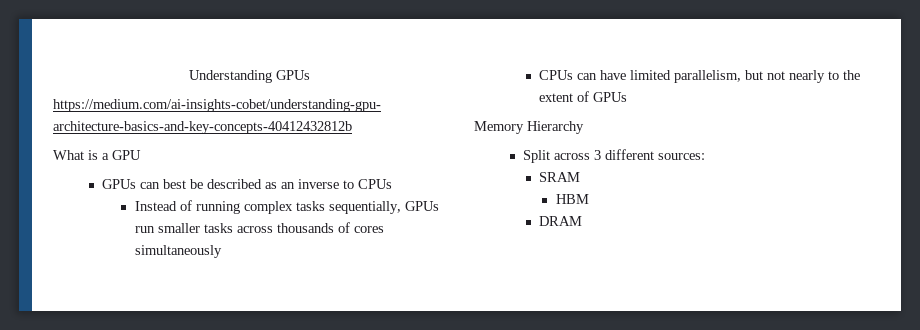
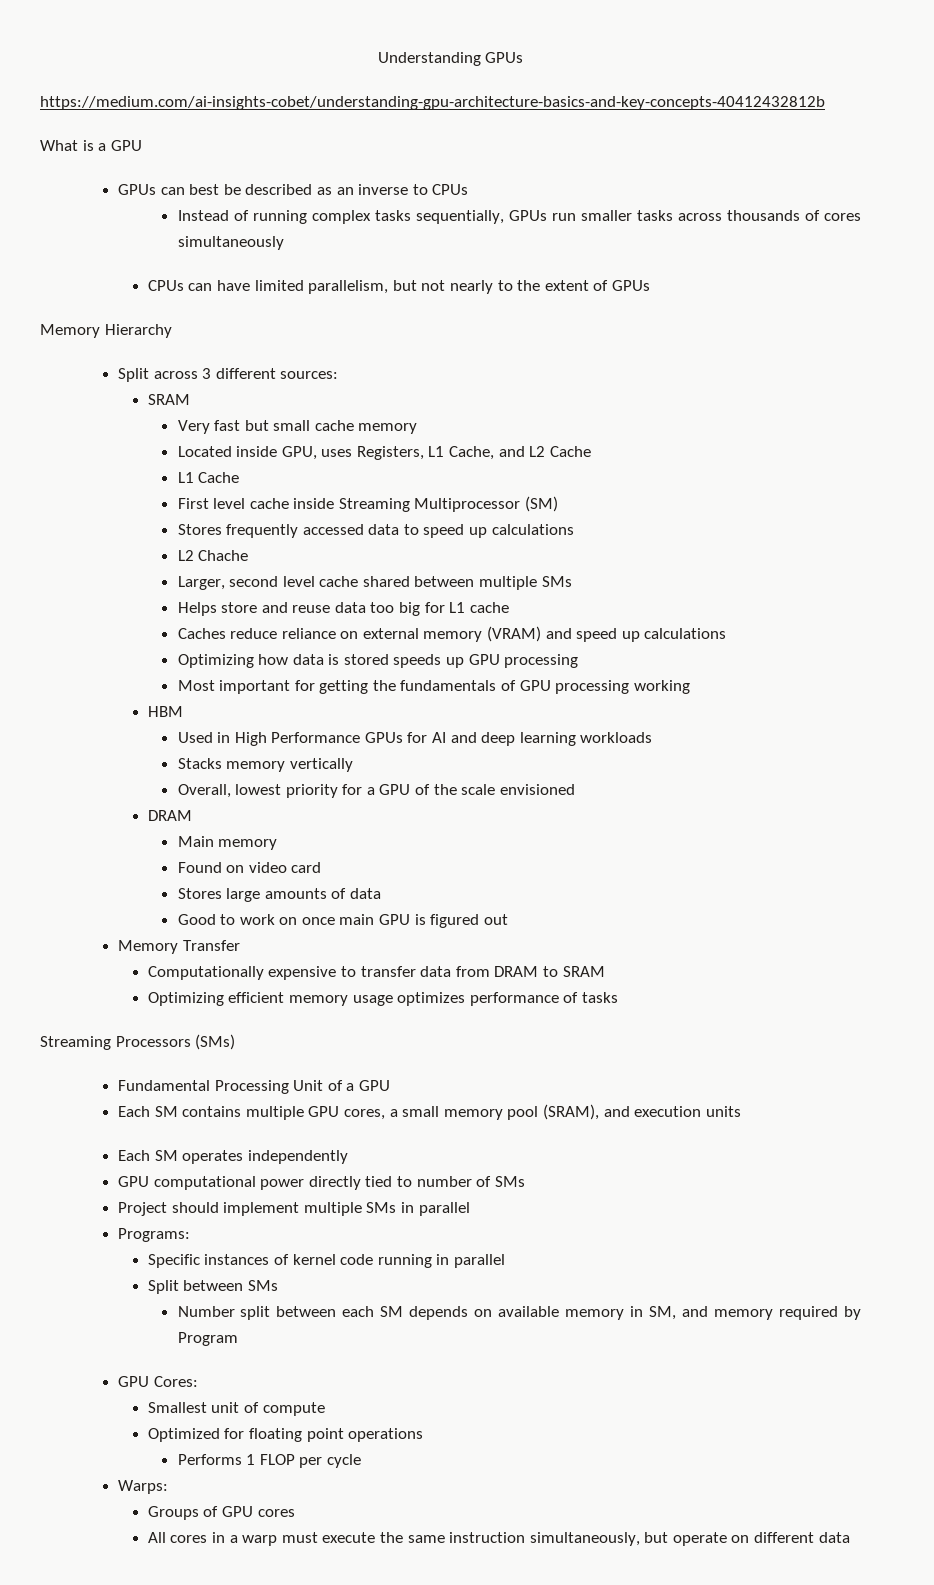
+ Very fast but small cache memory
+ Located inside GPU, uses Registers, L1 Cache, and L2 Cache
+ L1 Cache
+ First level cache inside Streaming Multiprocessor (SM)
+ Stores frequently accessed data to speed up calculations
+ L2 Chache
+ Larger, second level cache shared between multiple SMs
+ Helps store and reuse data too big for L1 cache
+ Caches reduce reliance on external memory (VRAM) and speed up calculations
+ Optimizing how data is stored speeds up GPU processing
+ Most important for getting the fundamentals of GPU processing working
  HBM
+ Used in High Performance GPUs for AI and deep learning workloads
+ Stacks memory vertically
+ Overall, lowest priority for a GPU of the scale envisioned
  DRAM
+ Main memory
+ Found on video card
+ Stores large amounts of data
+ Good to work on once main GPU is figured out
+ Memory Transfer
+ Computationally expensive to transfer data from DRAM to SRAM
+ Optimizing efficient memory usage optimizes performance of tasks
+ Streaming Processors (SMs)
+ Fundamental Processing Unit of a GPU
+ Each SM contains multiple GPU cores, a small memory pool (SRAM), and execution units
+ Each SM operates independently
+ GPU computational power directly tied to number of SMs
+ Project should implement multiple SMs in parallel
+ Programs:
+ Specific instances of kernel code running in parallel
+ Split between SMs
+ Number split between each SM depends on available memory in SM, and memory required by Program
+ GPU Cores:
+ Smallest unit of compute
+ Optimized for floating point operations
+ Performs 1 FLOP per cycle
+ Warps:
+ Groups of GPU cores
+ All cores in a warp must execute the same instruction simultaneously, but operate on different data

